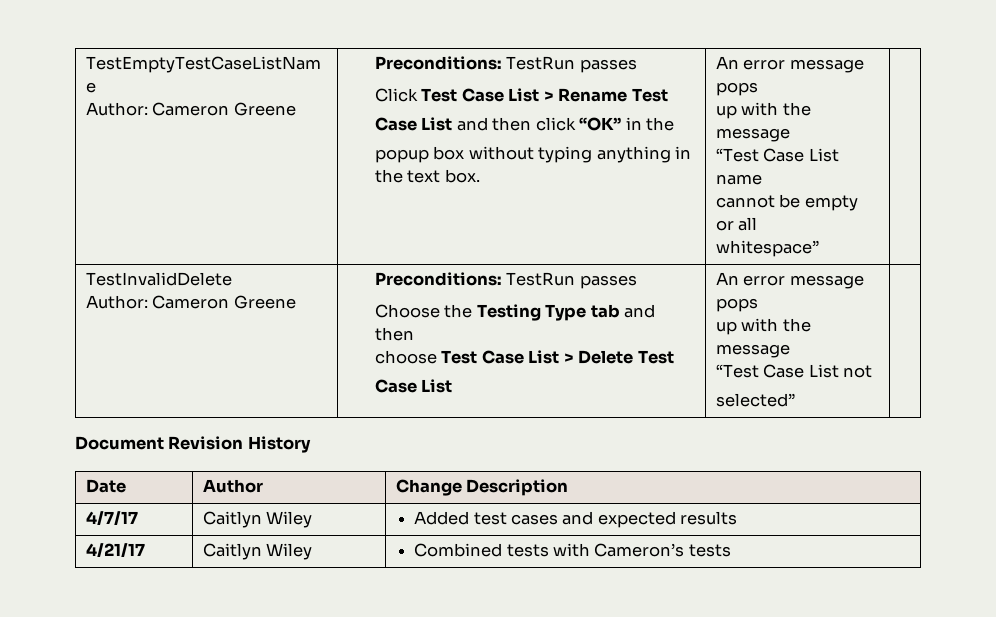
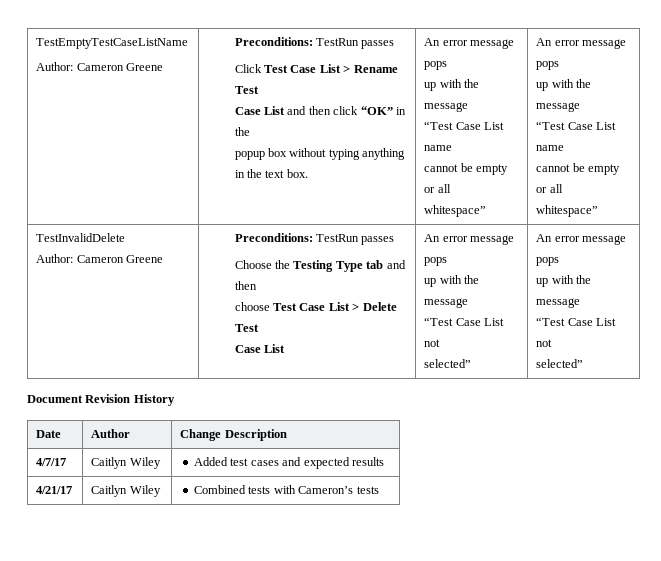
+ whitespace” | An error message pops
+ up with the message
+ “Test Case List name
+ cannot be empty or all
+ selected” | An error message pops
+ up with the message
+ “Test Case List not

